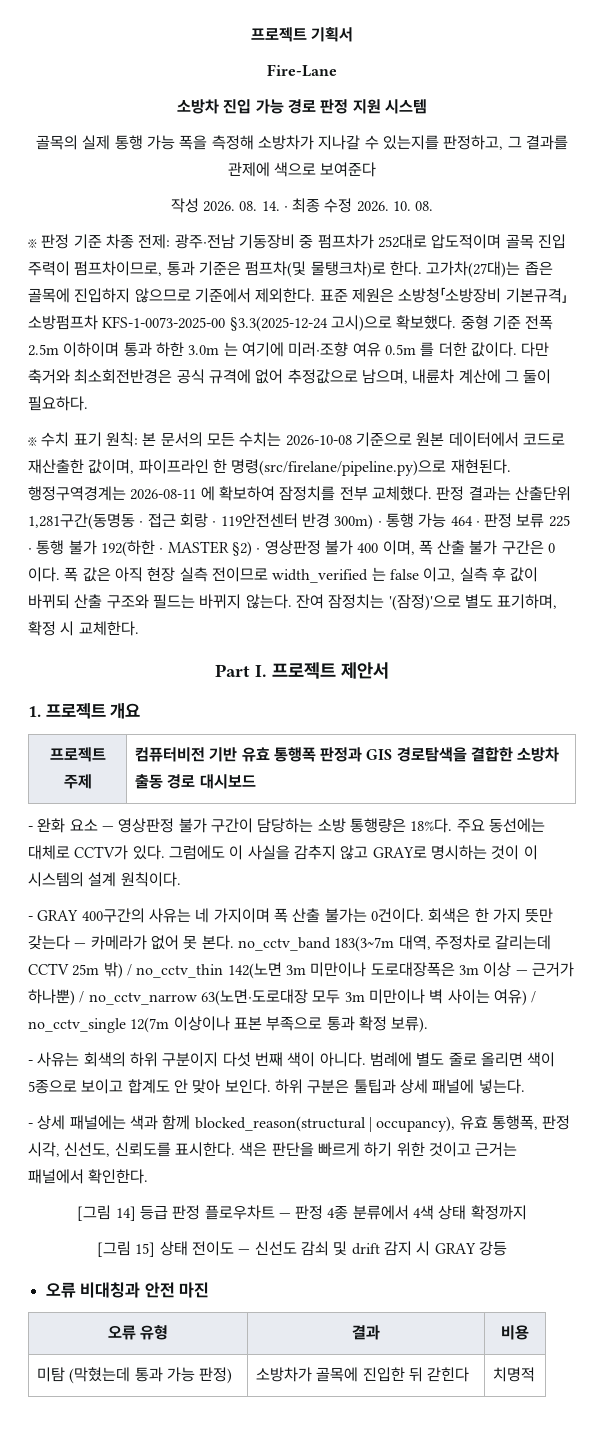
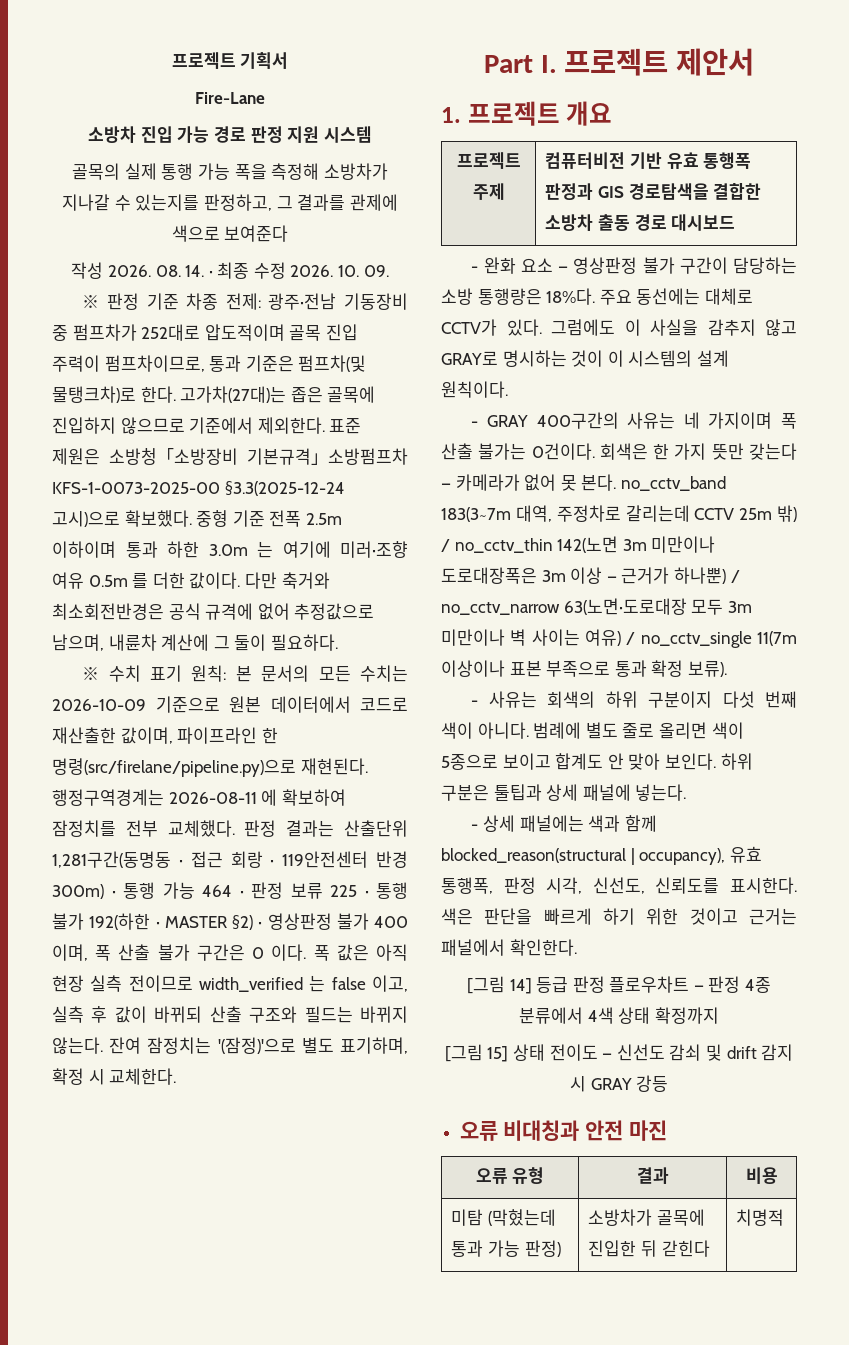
- 10. 08.
+ 10. 09.
- ※ 수치 표기 원칙: 본 문서의 모든 수치는 2026-10-08 기준으로 원본 데이터에서 코드로 재산출한 값이며, 파이프라인 한 명령(src/firelane/pipeline.py)으로 재현된다.
+ ※ 수치 표기 원칙: 본 문서의 모든 수치는 2026-10-09 기준으로 원본 데이터에서 코드로 재산출한 값이며, 파이프라인 한 명령(src/firelane/pipeline.py)으로 재현된다.
- 회색은 한 가지 뜻만 갖는다 — 카메라가 없어 못 본다. no_cctv_band 183(3~7m 대역, 주정차로 갈리는데 CCTV 25m 밖) / no_cctv_thin 142(노면 3m 미만이나 도로대장폭은 3m 이상 — 근거가 하나뿐) / no_cctv_narrow 63(노면·도로대장 모두 3m 미만이나 벽 사이는 여유) / no_cctv_single 12(7m 이상이나 표본 부족으로 통과 확정 보류).
+ 회색은 한 가지 뜻만 갖는다 — 카메라가 없어 못 본다. no_cctv_band 183(3~7m 대역, 주정차로 갈리는데 CCTV 25m 밖) / no_cctv_thin 142(노면 3m 미만이나 도로대장폭은 3m 이상 — 근거가 하나뿐) / no_cctv_narrow 63(노면·도로대장 모두 3m 미만이나 벽 사이는 여유) / no_cctv_single 11(7m 이상이나 표본 부족으로 통과 확정 보류).

